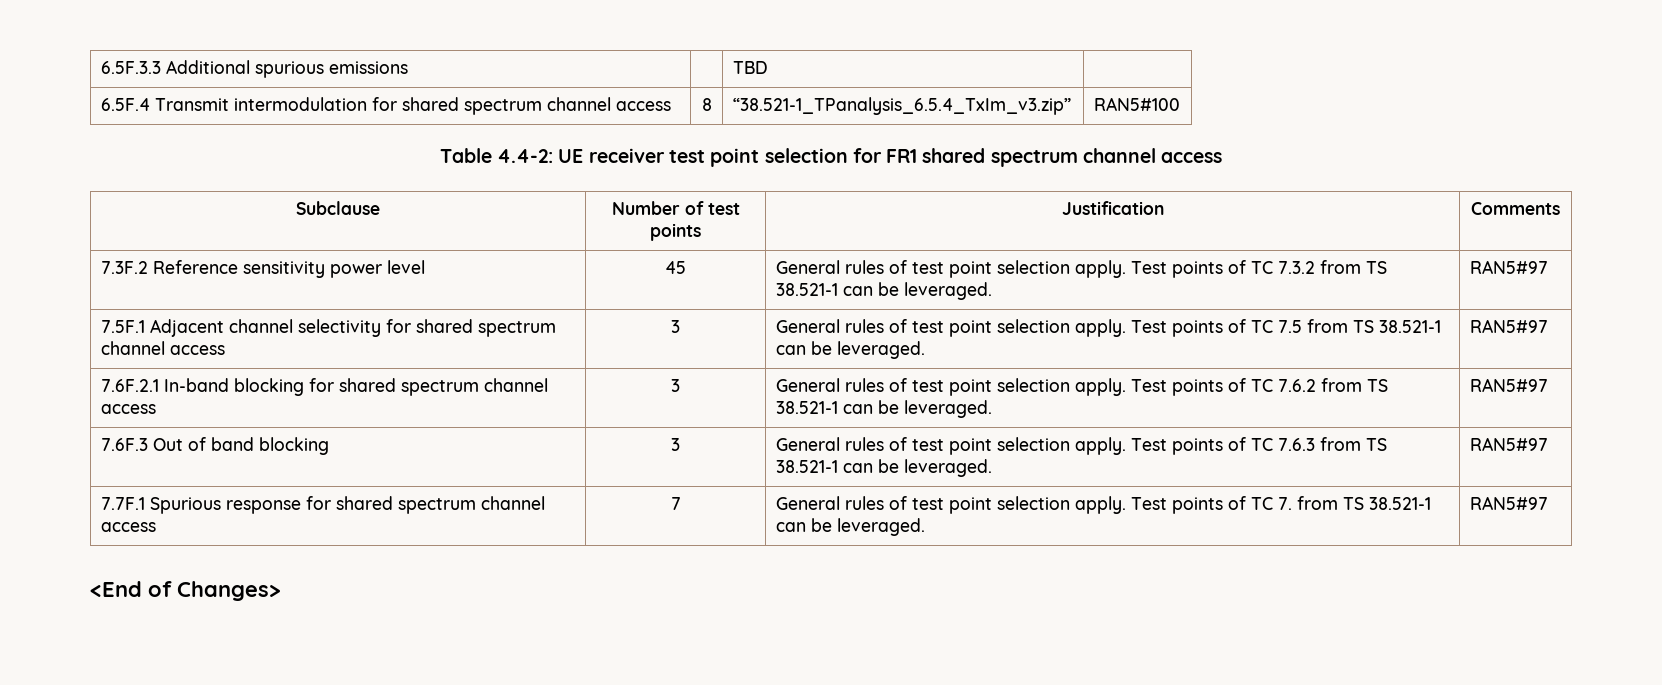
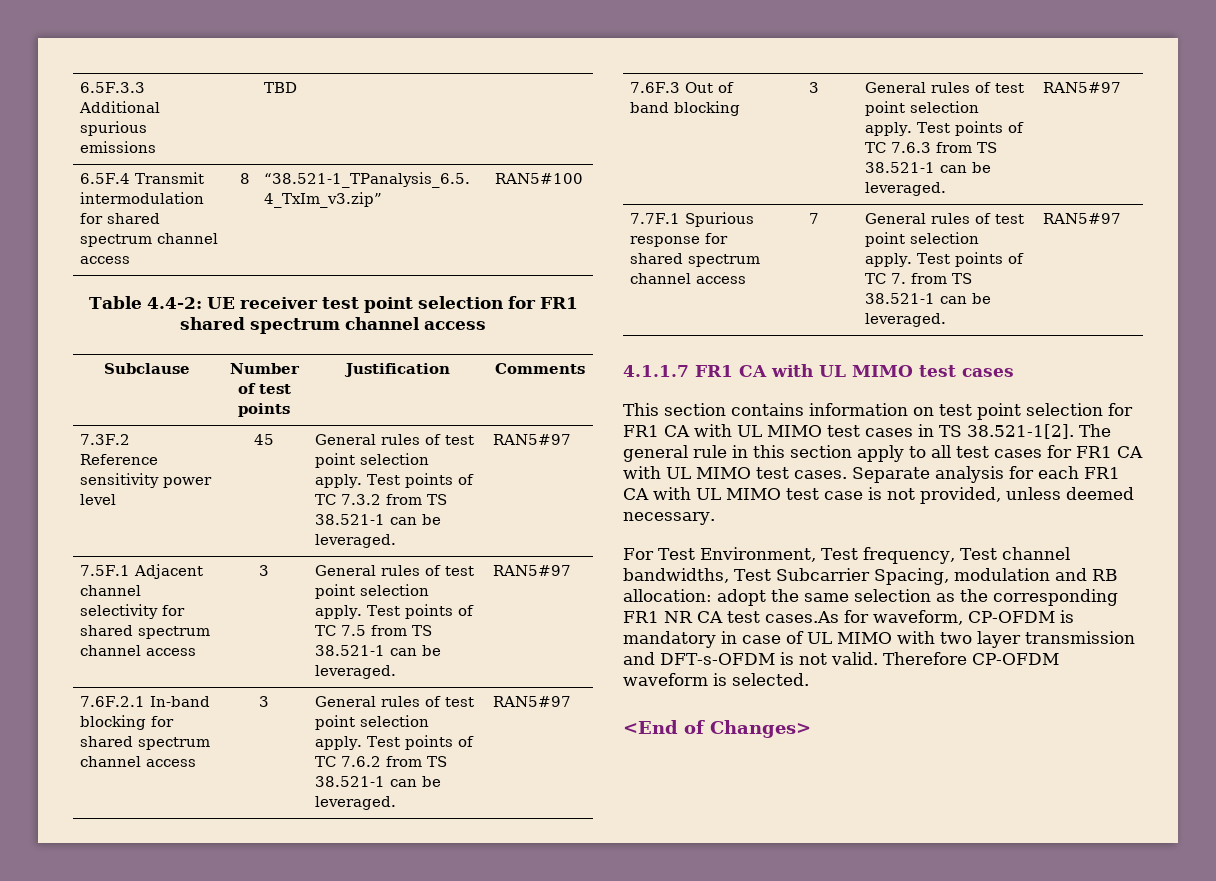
+ 4.1.1.7 FR1 CA with UL MIMO test cases
+ This section contains information on test point selection for FR1 CA with UL MIMO test cases in TS 38.521-1[2]. The general rule in this section apply to all test cases for FR1 CA with UL MIMO test cases. Separate analysis for each FR1 CA with UL MIMO test case is not provided, unless deemed necessary.
+ For Test Environment, Test frequency, Test channel bandwidths, Test Subcarrier Spacing, modulation and RB allocation: adopt the same selection as the corresponding FR1 NR CA test cases.As for waveform, CP-OFDM is mandatory in case of UL MIMO with two layer transmission and DFT-s-OFDM is not valid. Therefore CP-OFDM waveform is selected.

